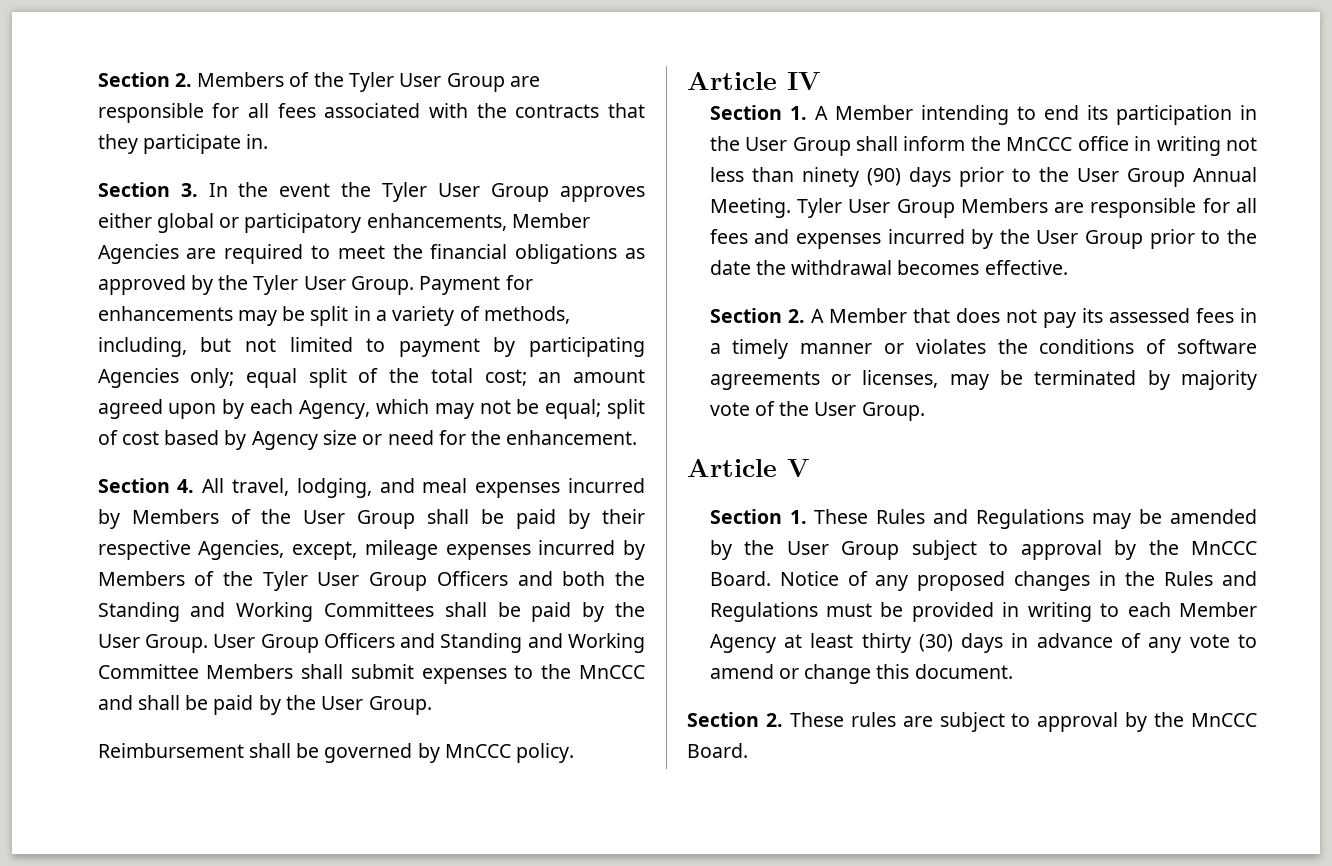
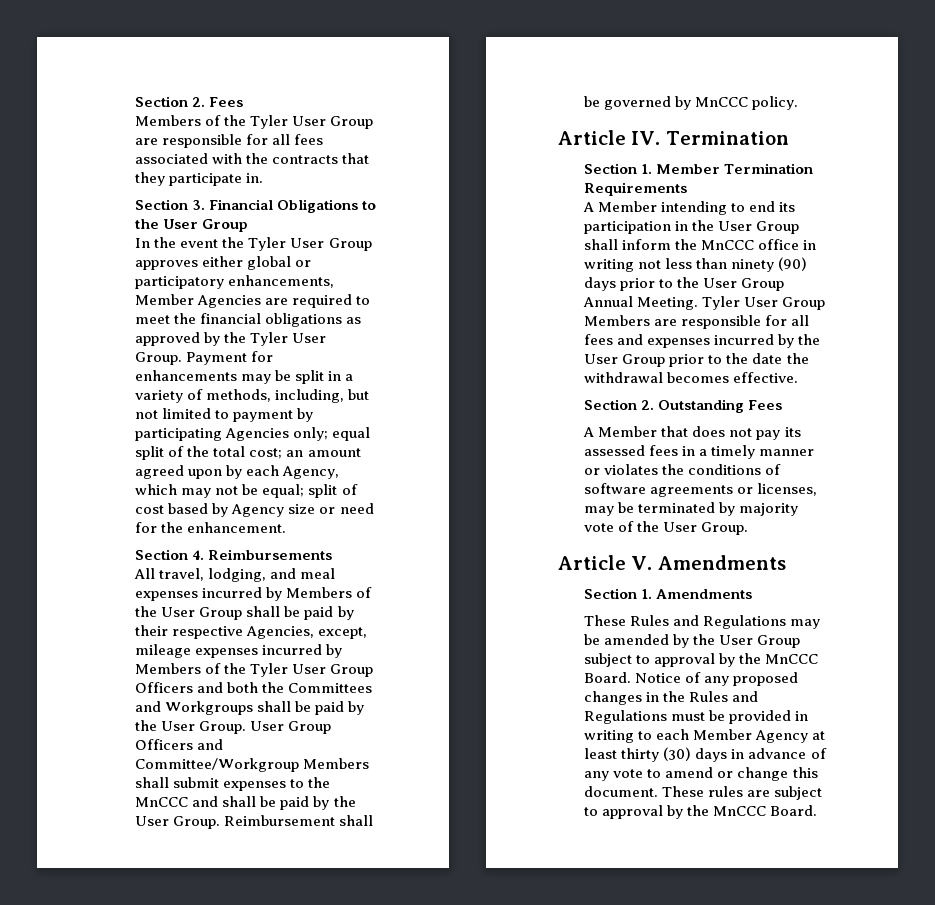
- Section 2. Members of the Tyler User Group are responsible for all fees associated with the contracts that they participate in.
+ Section 2. Fees
+ Members of the Tyler User Group are responsible for all fees associated with the contracts that they participate in.
- Section 3. In the event the Tyler User Group approves either global or participatory enhancements, Member Agencies are required to meet the financial obligations as approved by the Tyler User Group.
+ Section 3. Financial Obligations to the User Group
+ In the event the Tyler User Group approves either global or participatory enhancements, Member Agencies are required to meet the financial obligations as approved by the Tyler User Group.
- Section 4. All travel, lodging, and meal expenses incurred by Members of the User Group shall be paid by their respective Agencies, except, mileage expenses incurred by Members of the Tyler User Group Officers and both the Standing and Working Committees shall be paid by the User Group.
+ Section 4. Reimbursements
+ All travel, lodging, and meal expenses incurred by Members of the User Group shall be paid by their respective Agencies, except, mileage expenses incurred by Members of the Tyler User Group Officers and both the Committees and Workgroups shall be paid by the User Group.
- User Group Officers and Standing and Working Committee Members shall submit expenses to the MnCCC and shall be paid by the User Group.
- Reimbursement shall be governed by MnCCC policy.
+ User Group Officers and Committee/Workgroup Members shall submit expenses to the MnCCC and shall be paid by the User Group. Reimbursement shall be governed by MnCCC policy.
- Article IV
- Section 1. A Member intending to end its participation in the User Group shall inform the MnCCC office in writing not less than ninety (90) days prior to the User Group Annual Meeting.
+ Article IV. Termination
+ Section 1. Member Termination Requirements
+ A Member intending to end its participation in the User Group shall inform the MnCCC office in writing not less than ninety (90) days prior to the User Group Annual Meeting.
- Section 2. A Member that does not pay its assessed fees in a timely manner or violates the conditions of software agreements or licenses, may be terminated by majority vote of the User Group.
+ Section 2. Outstanding Fees
+ A Member that does not pay its assessed fees in a timely manner or violates the conditions of software agreements or licenses, may be terminated by majority vote of the User Group.
- Article V
- Section 1. These Rules and Regulations may be amended by the User Group subject to approval by the MnCCC Board.
+ Article V. Amendments
+ Section 1. Amendments
+ These Rules and Regulations may be amended by the User Group subject to approval by the MnCCC Board.
- Notice of any proposed changes in the Rules and Regulations must be provided in writing to each Member Agency at least thirty (30) days in advance of any vote to amend or change this document.
- Section 2. These rules are subject to approval by the MnCCC Board.
+ Notice of any proposed changes in the Rules and Regulations must be provided in writing to each Member Agency at least thirty (30) days in advance of any vote to amend or change this document. These rules are subject to approval by the MnCCC Board.

